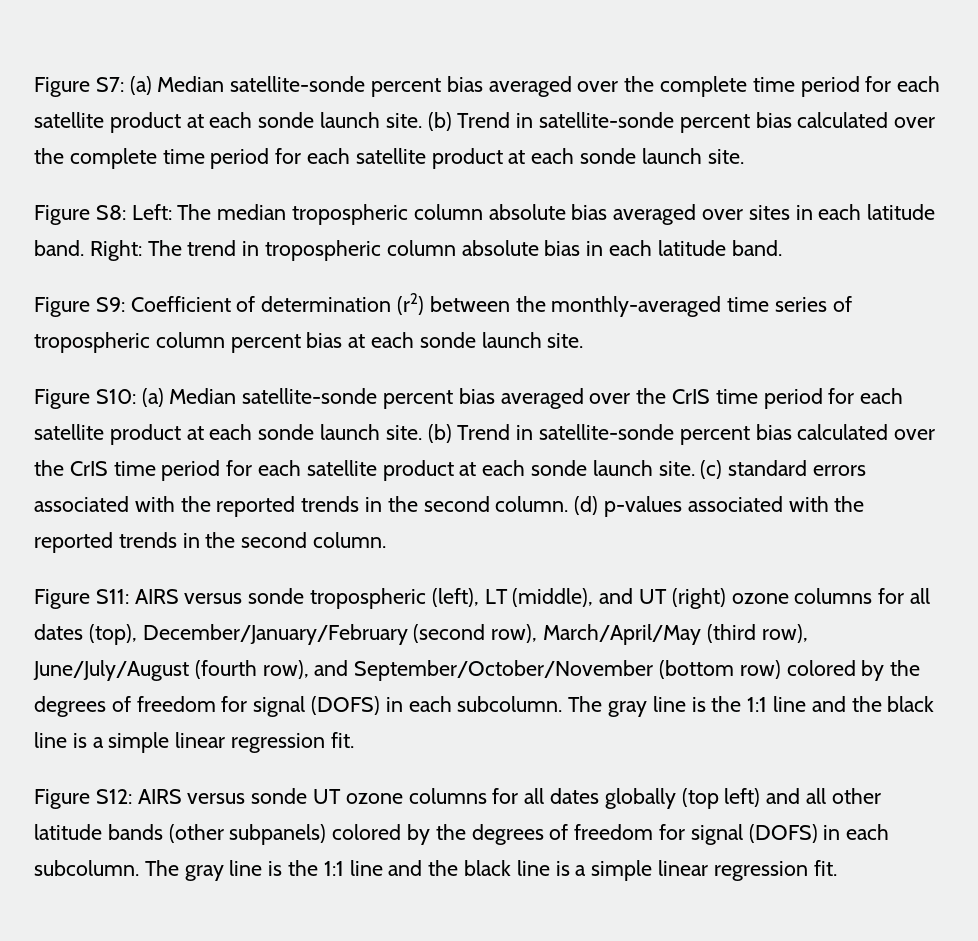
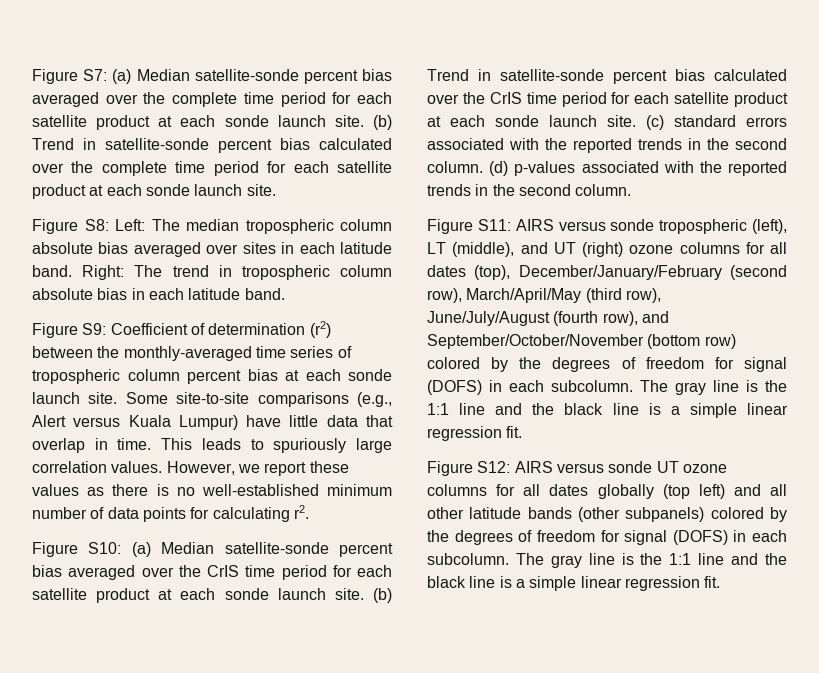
+ Some site-to-site comparisons (e.g., Alert versus Kuala Lumpur) have little data that overlap in time. This leads to spuriously large correlation values. However, we report these values as there is no well-established minimum number of data points for calculating r2.

